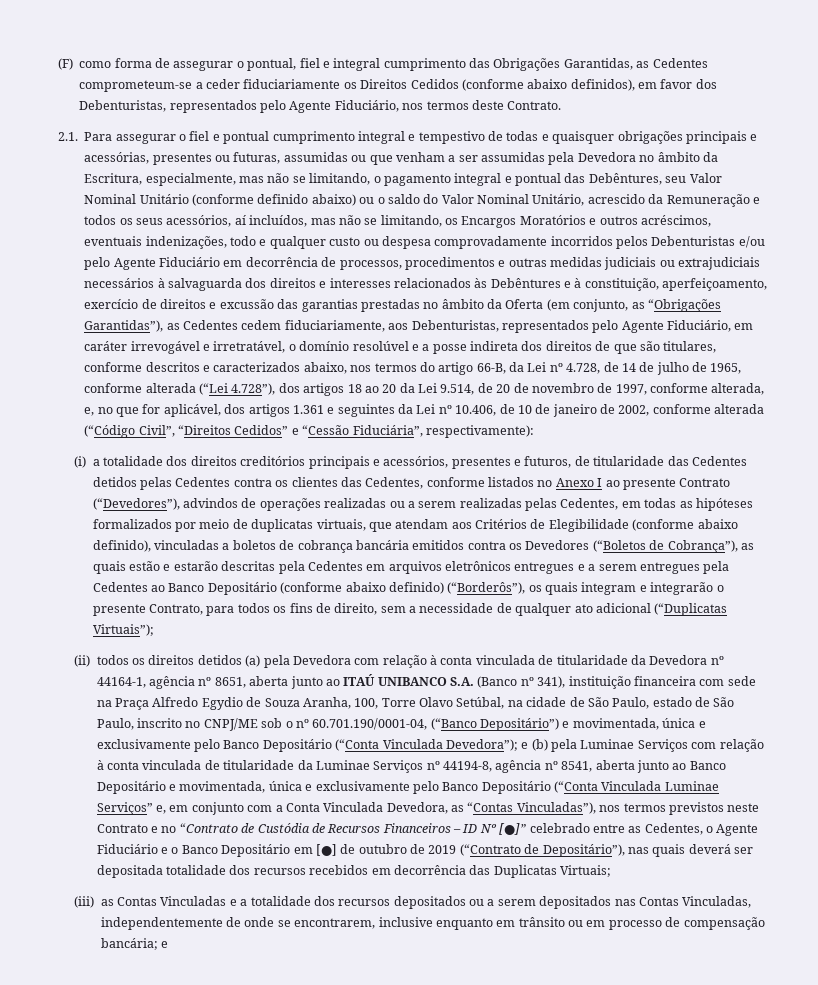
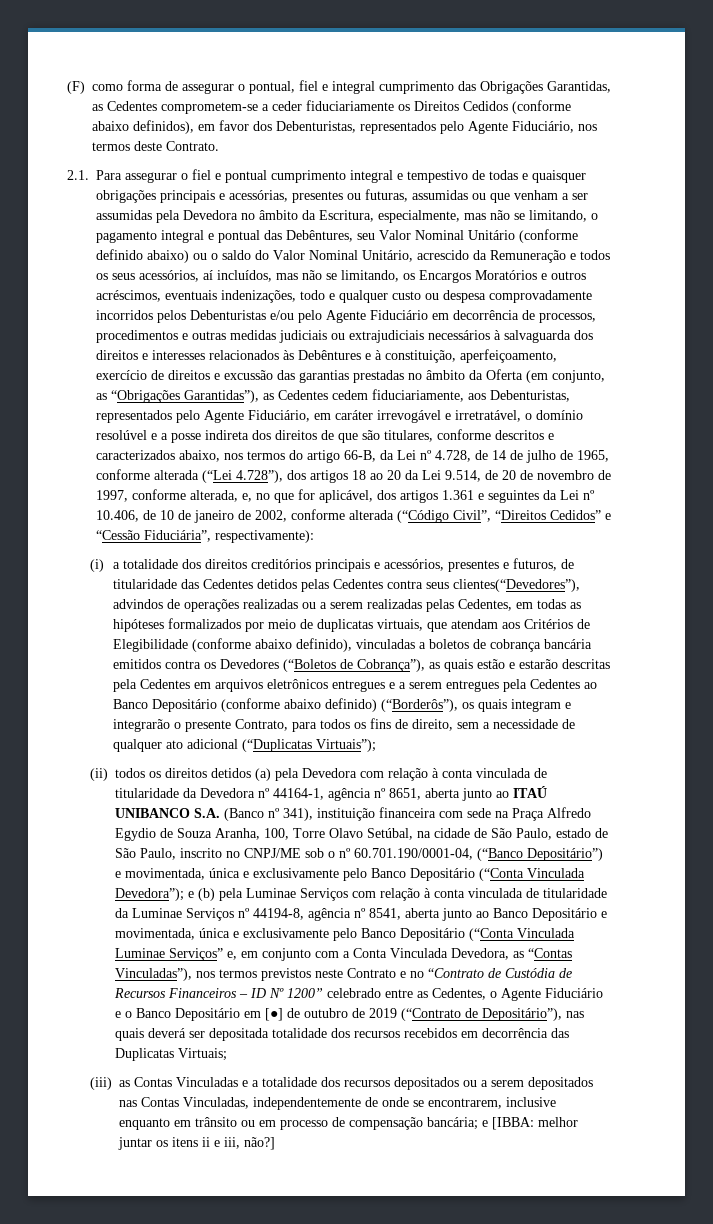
- (F) como forma de assegurar o pontual, fiel e integral cumprimento das Obrigações Garantidas, as Cedentes comprometeum-se a ceder fiduciariamente os Direitos Cedidos (conforme abaixo definidos), em favor dos Debenturistas, representados pelo Agente Fiduciário, nos termos deste Contrato.
+ (F) como forma de assegurar o pontual, fiel e integral cumprimento das Obrigações Garantidas, as Cedentes comprometem-se a ceder fiduciariamente os Direitos Cedidos (conforme abaixo definidos), em favor dos Debenturistas, representados pelo Agente Fiduciário, nos termos deste Contrato.
- (i) a totalidade dos direitos creditórios principais e acessórios, presentes e futuros, de titularidade das Cedentes detidos pelas Cedentes contra os clientes das Cedentes, conforme listados no Anexo I ao presente Contrato (“Devedores”), advindos de operações realizadas ou a serem realizadas pelas Cedentes, em todas as hipóteses formalizados por meio de duplicatas virtuais, que atendam aos Critérios de Elegibilidade (conforme abaixo definido), vinculadas a boletos de cobrança bancária emitidos contra os Devedores (“Boletos de Cobrança”), as quais estão e estarão descritas pela Cedentes em arquivos eletrônicos entregues e a serem entregues pela Cedentes ao Banco Depositário (conforme abaixo definido) (“Borderôs”), os quais integram e integrarão o presente Contrato, para todos os fins de direito, sem a necessidade de qualquer ato adicional (“Duplicatas Virtuais”);
+ (i) a totalidade dos direitos creditórios principais e acessórios, presentes e futuros, de titularidade das Cedentes detidos pelas Cedentes contra seus clientes(“Devedores”), advindos de operações realizadas ou a serem realizadas pelas Cedentes, em todas as hipóteses formalizados por meio de duplicatas virtuais, que atendam aos Critérios de Elegibilidade (conforme abaixo definido), vinculadas a boletos de cobrança bancária emitidos contra os Devedores (“Boletos de Cobrança”), as quais estão e estarão descritas pela Cedentes em arquivos eletrônicos entregues e a serem entregues pela Cedentes ao Banco Depositário (conforme abaixo definido) (“Borderôs”), os quais integram e integrarão o presente Contrato, para todos os fins de direito, sem a necessidade de qualquer ato adicional (“Duplicatas Virtuais”);
- e (b) pela Luminae Serviços com relação à conta vinculada de titularidade da Luminae Serviços nº 44194-8, agência nº 8541, aberta junto ao Banco Depositário e movimentada, única e exclusivamente pelo Banco Depositário (“Conta Vinculada Luminae Serviços” e, em conjunto com a Conta Vinculada Devedora, as “Contas Vinculadas”), nos termos previstos neste Contrato e no “Contrato de Custódia de Recursos Financeiros – ID Nº [●]” celebrado entre as Cedentes, o Agente Fiduciário e o Banco Depositário em [●] de outubro de 2019 (“Contrato de Depositário”), nas quais deverá ser depositada totalidade dos recursos recebidos em decorrência das Duplicatas Virtuais;
+ e (b) pela Luminae Serviços com relação à conta vinculada de titularidade da Luminae Serviços nº 44194-8, agência nº 8541, aberta junto ao Banco Depositário e movimentada, única e exclusivamente pelo Banco Depositário (“Conta Vinculada Luminae Serviços” e, em conjunto com a Conta Vinculada Devedora, as “Contas Vinculadas”), nos termos previstos neste Contrato e no “Contrato de Custódia de Recursos Financeiros – ID Nº 1200” celebrado entre as Cedentes, o Agente Fiduciário e o Banco Depositário em [●] de outubro de 2019 (“Contrato de Depositário”), nas quais deverá ser depositada totalidade dos recursos recebidos em decorrência das Duplicatas Virtuais;
- (iii) as Contas Vinculadas e a totalidade dos recursos depositados ou a serem depositados nas Contas Vinculadas, independentemente de onde se encontrarem, inclusive enquanto em trânsito ou em processo de compensação bancária; e
+ (iii) as Contas Vinculadas e a totalidade dos recursos depositados ou a serem depositados nas Contas Vinculadas, independentemente de onde se encontrarem, inclusive enquanto em trânsito ou em processo de compensação bancária; e [IBBA: melhor juntar os itens ii e iii, não?]

